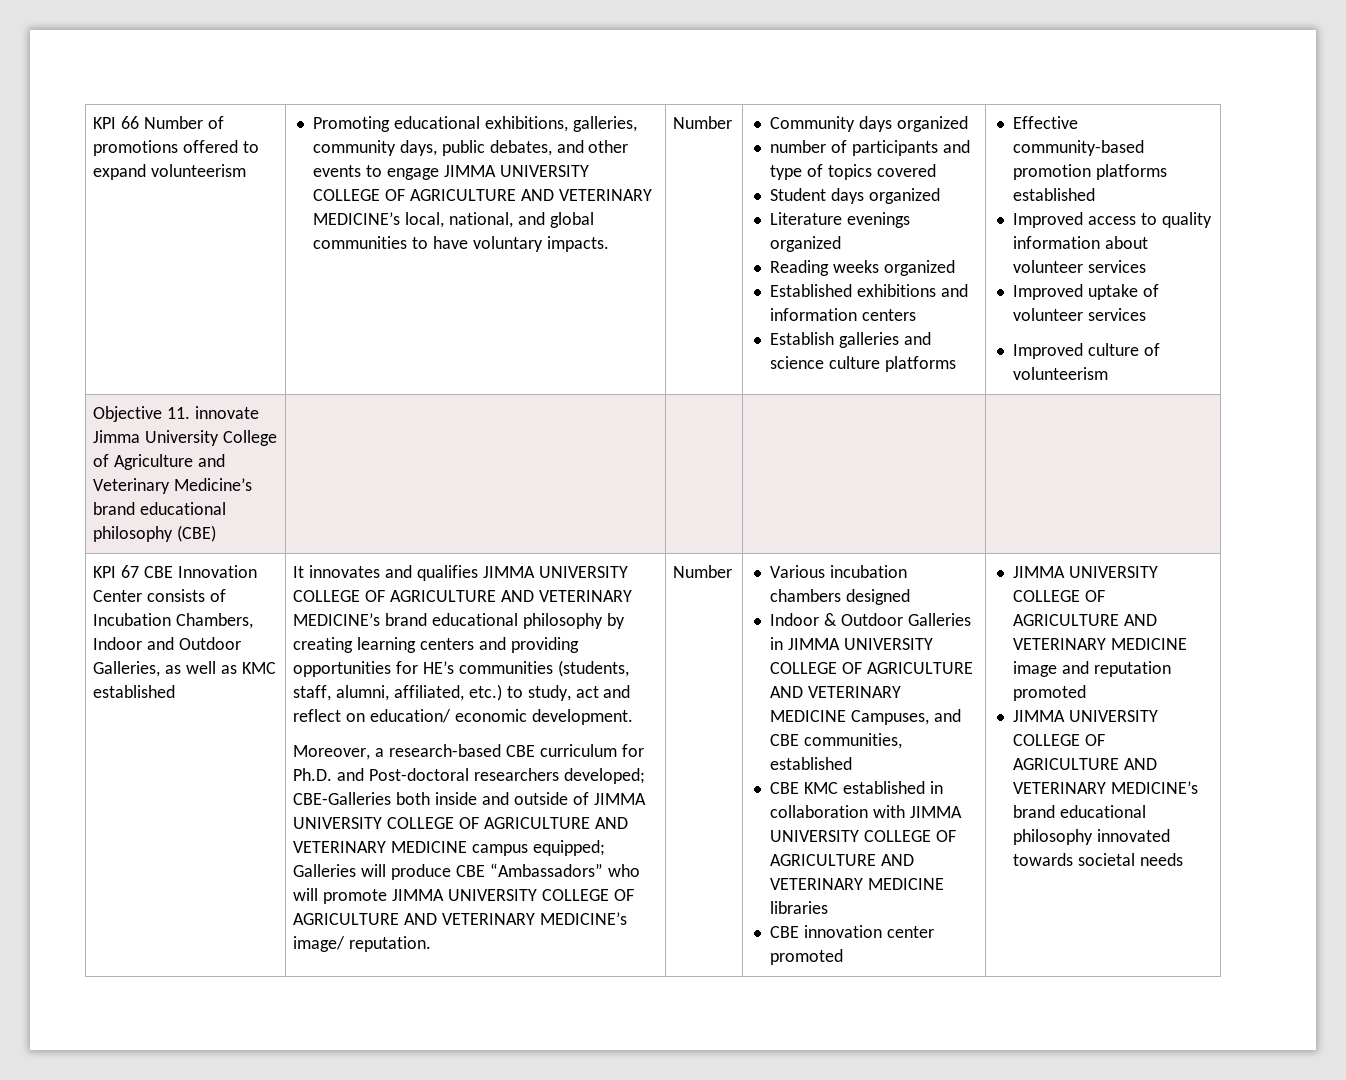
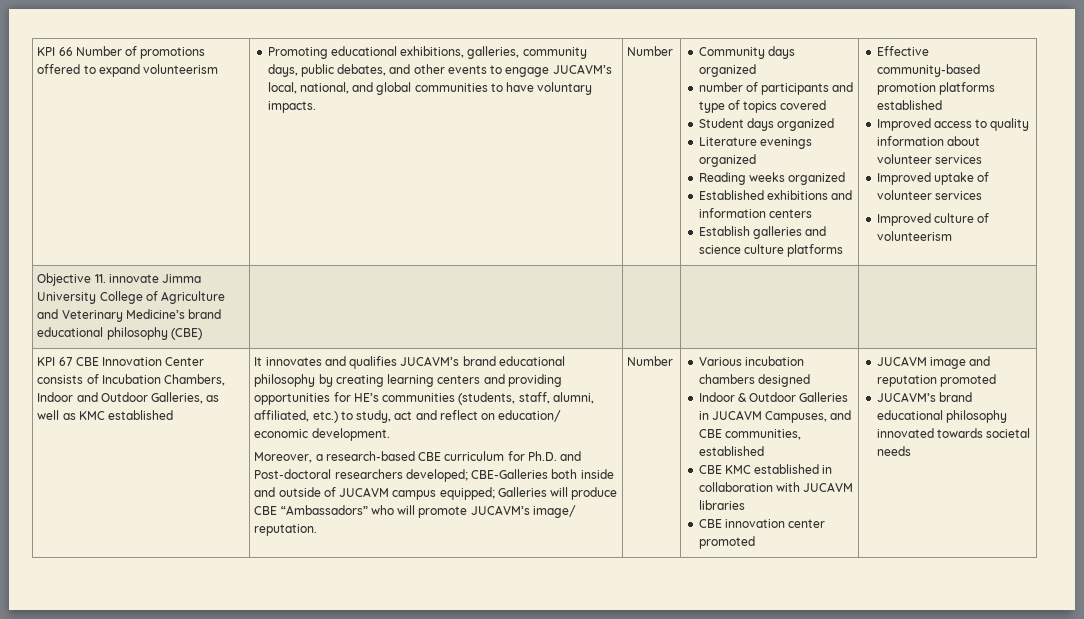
- Promoting educational exhibitions, galleries, community days, public debates, and other events to engage JIMMA UNIVERSITY COLLEGE OF AGRICULTURE AND VETERINARY MEDICINE’s local, national, and global communities to have voluntary impacts.
+ Promoting educational exhibitions, galleries, community days, public debates, and other events to engage JUCAVM’s local, national, and global communities to have voluntary impacts.
- It innovates and qualifies JIMMA UNIVERSITY COLLEGE OF AGRICULTURE AND VETERINARY MEDICINE’s brand educational philosophy by creating learning centers and providing opportunities for HE’s communities (students, staff, alumni, affiliated, etc.) to study, act and reflect on education/ economic development.
+ It innovates and qualifies JUCAVM’s brand educational philosophy by creating learning centers and providing opportunities for HE’s communities (students, staff, alumni, affiliated, etc.) to study, act and reflect on education/ economic development.
- Moreover, a research-based CBE curriculum for Ph.D. and Post-doctoral researchers developed; CBE-Galleries both inside and outside of JIMMA UNIVERSITY COLLEGE OF AGRICULTURE AND VETERINARY MEDICINE campus equipped; Galleries will produce CBE “Ambassadors” who will promote JIMMA UNIVERSITY COLLEGE OF AGRICULTURE AND VETERINARY MEDICINE’s image/ reputation.
+ Moreover, a research-based CBE curriculum for Ph.D. and Post-doctoral researchers developed; CBE-Galleries both inside and outside of JUCAVM campus equipped; Galleries will produce CBE “Ambassadors” who will promote JUCAVM’s image/ reputation.
- Indoor & Outdoor Galleries in JIMMA UNIVERSITY COLLEGE OF AGRICULTURE AND VETERINARY MEDICINE Campuses, and CBE communities, established
+ Indoor & Outdoor Galleries in JUCAVM Campuses, and CBE communities, established
- CBE KMC established in collaboration with JIMMA UNIVERSITY COLLEGE OF AGRICULTURE AND VETERINARY MEDICINE libraries
+ CBE KMC established in collaboration with JUCAVM libraries
- JIMMA UNIVERSITY COLLEGE OF AGRICULTURE AND VETERINARY MEDICINE image and reputation promoted
- JIMMA UNIVERSITY COLLEGE OF AGRICULTURE AND VETERINARY MEDICINE’s brand educational philosophy innovated towards societal needs
+ JUCAVM image and reputation promoted
+ JUCAVM’s brand educational philosophy innovated towards societal needs

